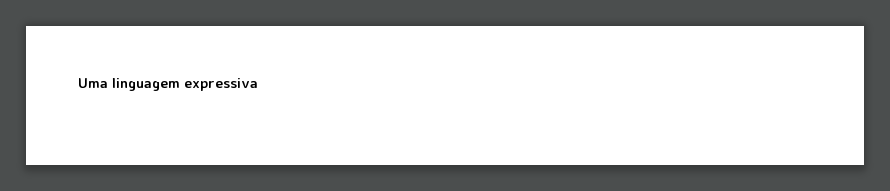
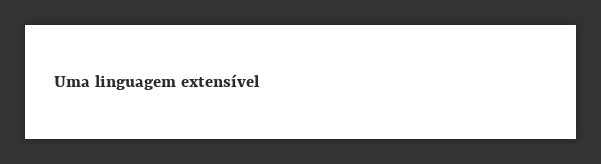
- Uma linguagem expressiva
+ Uma linguagem extensível

